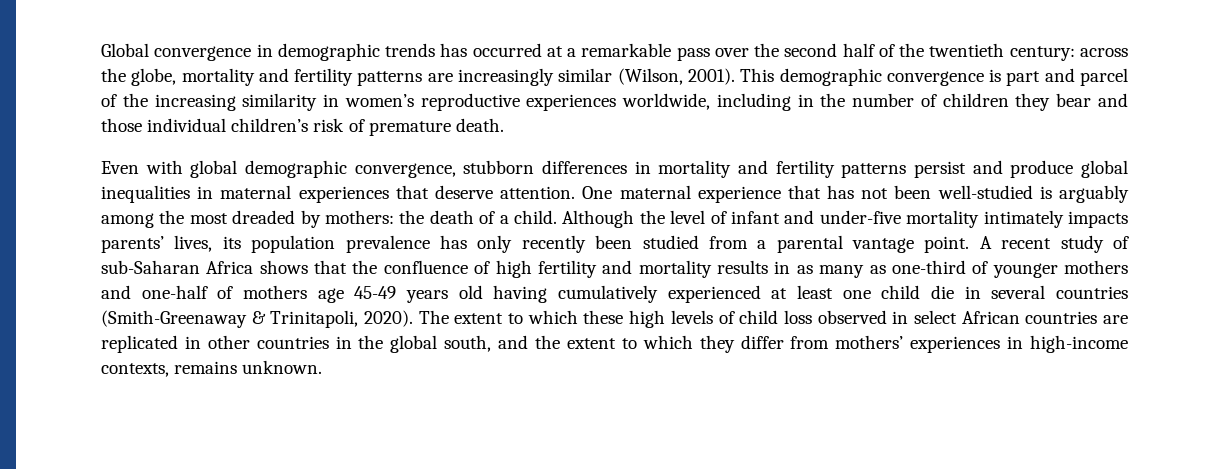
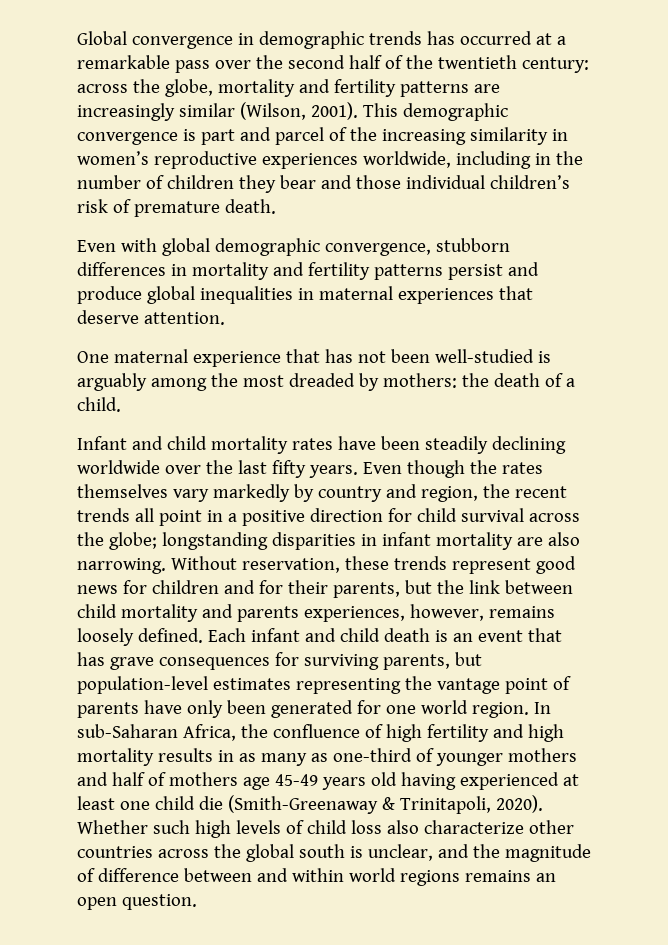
- Even with global demographic convergence, stubborn differences in mortality and fertility patterns persist and produce global inequalities in maternal experiences that deserve attention. One maternal experience that has not been well-studied is arguably among the most dreaded by mothers:
+ Even with global demographic convergence, stubborn differences in mortality and fertility patterns persist and produce global inequalities in maternal experiences that deserve attention.
+ One maternal experience that has not been well-studied is arguably among the most dreaded by mothers:
- the death of a child. Although the level of infant and under-five mortality intimately impacts parents’ lives, its population prevalence has only recently been studied from a parental vantage point. A recent study of sub-Saharan Africa shows that the confluence of high fertility and mortality results in as many as one-third of younger mothers and one-half of mothers age 45-49 years old having cumulatively experienced at least one child die in several countries (Smith-Greenaway & Trinitapoli, 2020).
+ the death of a child.
+ Infant and child mortality rates have been steadily declining worldwide over the last fifty years. Even though the rates themselves vary markedly by country and region, the recent trends all point in a positive direction for child survival across the globe; longstanding disparities in infant mortality are also narrowing. Without reservation, these trends represent good news for children and for their parents, but the link between child mortality and parents experiences, however, remains loosely defined. Each infant and child death is an event that has grave consequences for surviving parents, but population-level estimates representing the vantage point of parents have only been generated for one world region. In sub-Saharan Africa, the confluence of high fertility and high mortality results in as many as one-third of younger mothers and half of mothers age 45-49 years old having experienced at least one child die (Smith-Greenaway & Trinitapoli, 2020).
- The extent to which these high levels of child loss observed in select African countries are replicated in other countries in the global south, and the extent to which they differ from mothers’ experiences in high-income contexts, remains unknown.
+ Whether such high levels of child loss also characterize other countries across the global south is unclear, and the magnitude of difference between and within world regions remains an open question.

